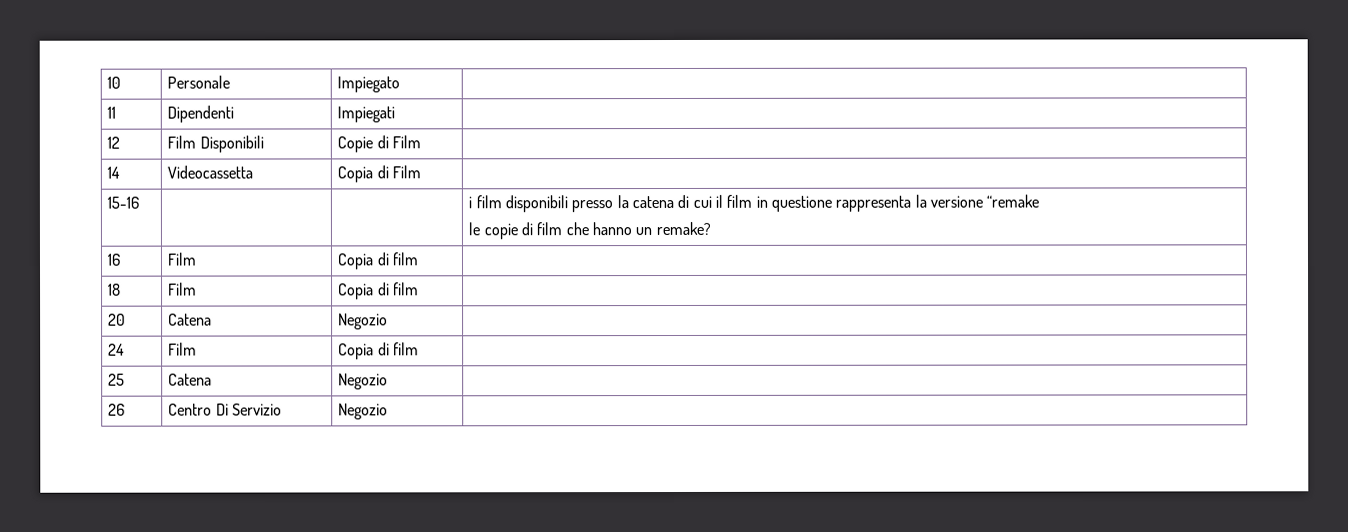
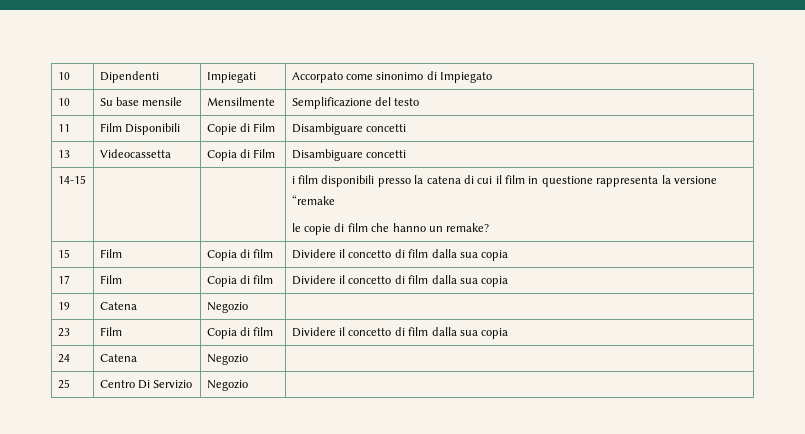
- 10 | Personale | Impiegato |
- 11 | Dipendenti | Impiegati |
- 12 | Film Disponibili | Copie di Film |
- 14 | Videocassetta | Copia di Film |
- 15-16 | | | i film disponibili presso la catena di cui il film in questione rappresenta la versione “remake
+ 10 | Dipendenti | Impiegati | Accorpato come sinonimo di Impiegato
+ 10 | Su base mensile | Mensilmente | Semplificazione del testo
+ 11 | Film Disponibili | Copie di Film | Disambiguare concetti
+ 13 | Videocassetta | Copia di Film | Disambiguare concetti
+ 14-15 | | | i film disponibili presso la catena di cui il film in questione rappresenta la versione “remake
- 16 | Film | Copia di film |
- 18 | Film | Copia di film |
- 20 | Catena | Negozio |
- 24 | Film | Copia di film |
- 25 | Catena | Negozio |
- 26 | Centro Di Servizio | Negozio |
+ 15 | Film | Copia di film | Dividere il concetto di film dalla sua copia
+ 17 | Film | Copia di film | Dividere il concetto di film dalla sua copia
+ 19 | Catena | Negozio |
+ 23 | Film | Copia di film | Dividere il concetto di film dalla sua copia
+ 24 | Catena | Negozio |
+ 25 | Centro Di Servizio | Negozio |

